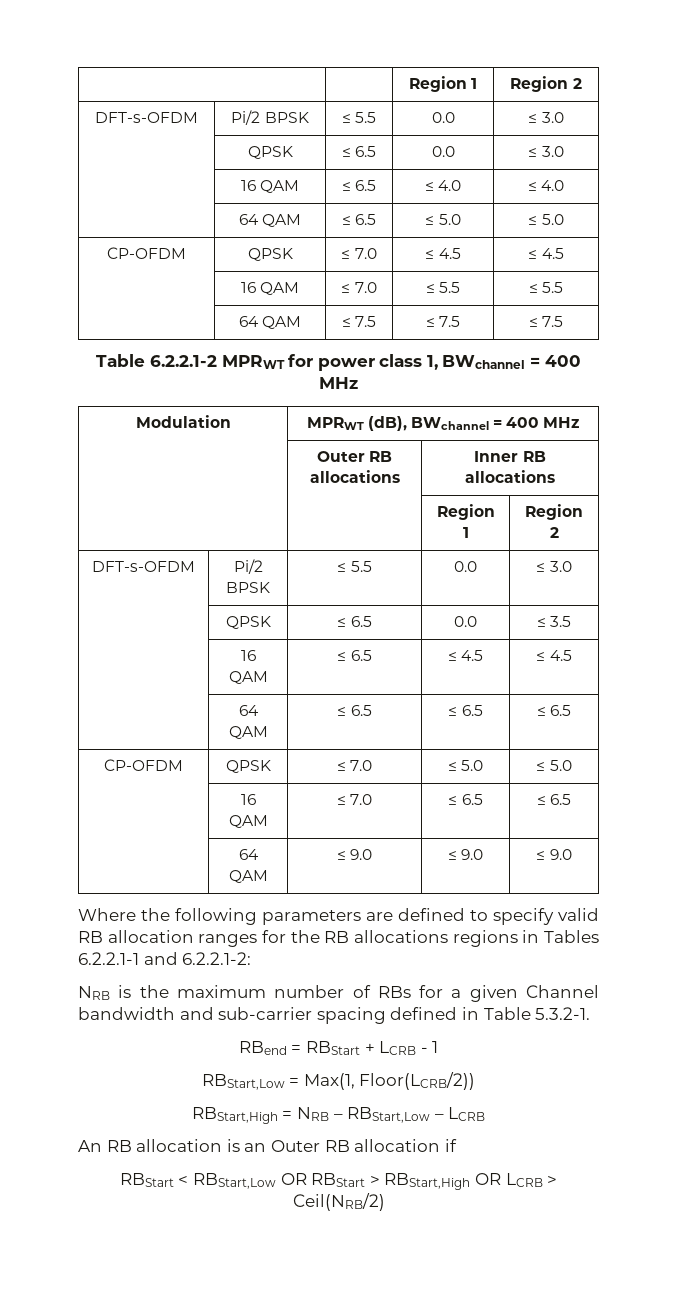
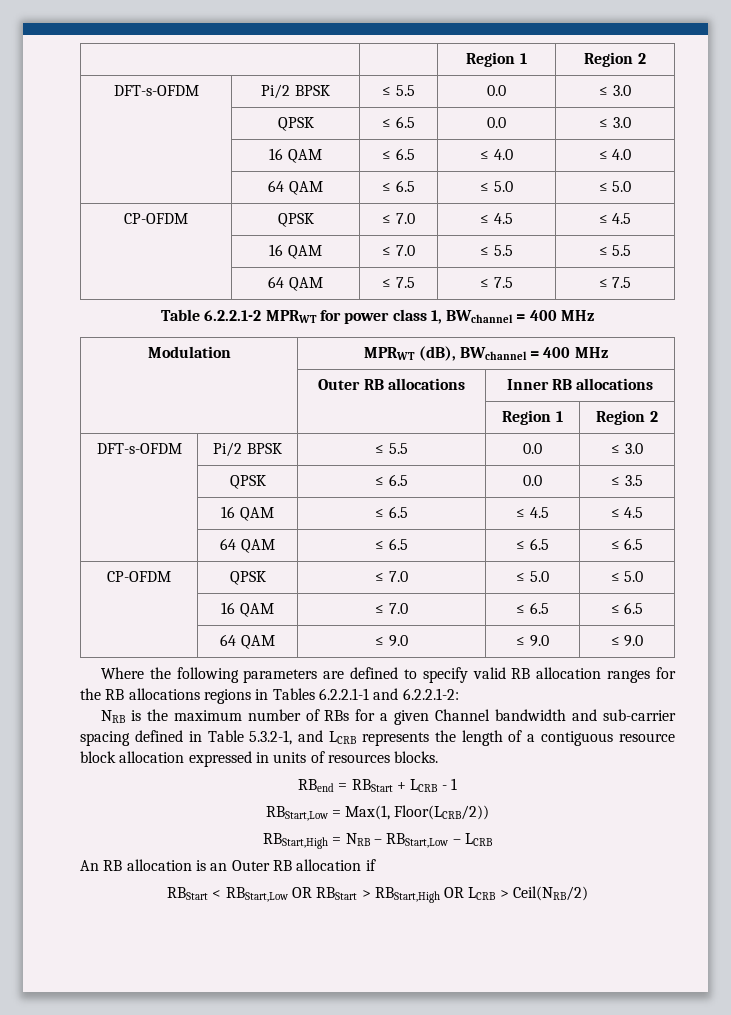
- NRB is the maximum number of RBs for a given Channel bandwidth and sub-carrier spacing defined in Table 5.3.2-1.
+ NRB is the maximum number of RBs for a given Channel bandwidth and sub-carrier spacing defined in Table 5.3.2-1, and LCRB represents the length of a contiguous resource block allocation expressed in units of resources blocks.

